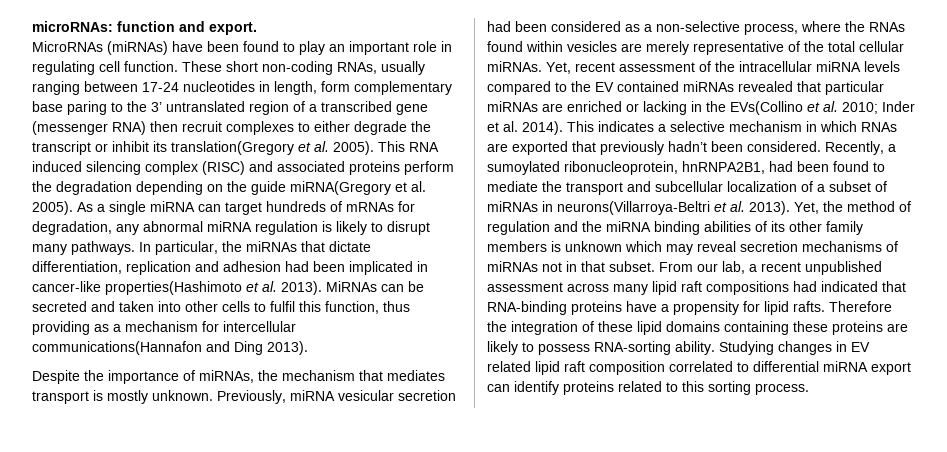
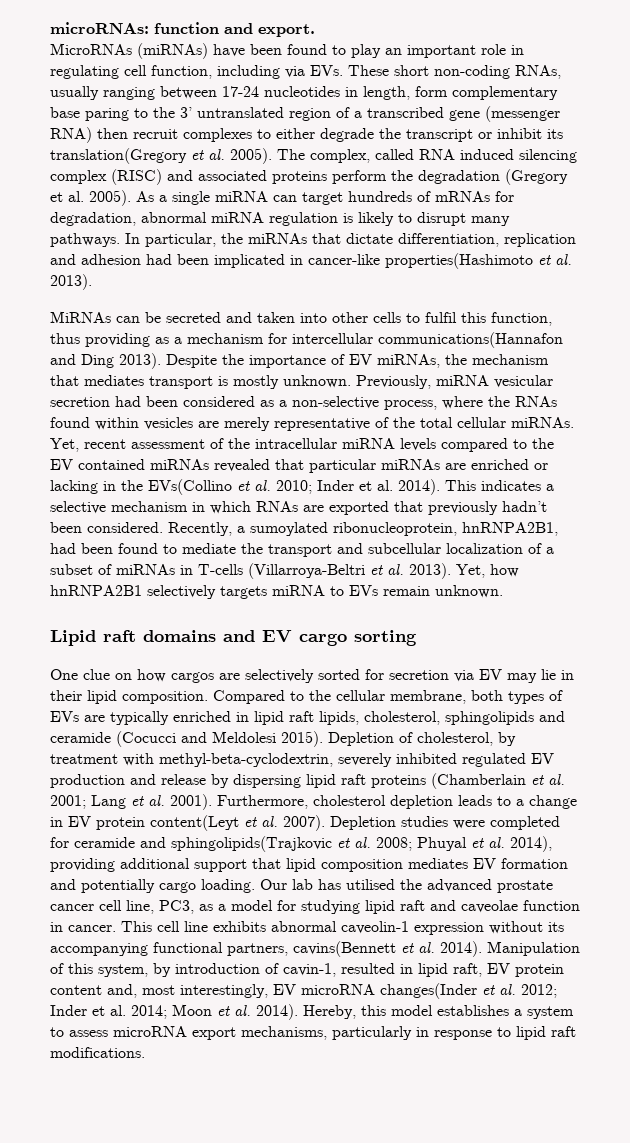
- MicroRNAs (miRNAs) have been found to play an important role in regulating cell function. These short non-coding RNAs, usually ranging between 17-24 nucleotides in length, form complementary base paring to the 3’ untranslated region of a transcribed gene (messenger RNA) then recruit complexes to either degrade the transcript or inhibit its translation(Gregory et al. 2005).
+ MicroRNAs (miRNAs) have been found to play an important role in regulating cell function, including via EVs. These short non-coding RNAs, usually ranging between 17-24 nucleotides in length, form complementary base paring to the 3’ untranslated region of a transcribed gene (messenger RNA) then recruit complexes to either degrade the transcript or inhibit its translation(Gregory et al. 2005).
- This RNA induced silencing complex (RISC) and associated proteins perform the degradation depending on the guide miRNA(Gregory et al. 2005).
+ The complex, called RNA induced silencing complex (RISC) and associated proteins perform the degradation (Gregory et al. 2005).
- As a single miRNA can target hundreds of mRNAs for degradation, any abnormal miRNA regulation is likely to disrupt many pathways.
+ As a single miRNA can target hundreds of mRNAs for degradation, abnormal miRNA regulation is likely to disrupt many pathways.
- In particular, the miRNAs that dictate differentiation, replication and adhesion had been implicated in cancer-like properties(Hashimoto et al. 2013). MiRNAs can be secreted and taken into other cells to fulfil this function, thus providing as a mechanism for intercellular communications(Hannafon and Ding 2013).
- Despite the importance of miRNAs, the mechanism that mediates transport is mostly unknown.
+ In particular, the miRNAs that dictate differentiation, replication and adhesion had been implicated in cancer-like properties(Hashimoto et al. 2013).
+ MiRNAs can be secreted and taken into other cells to fulfil this function, thus providing as a mechanism for intercellular communications(Hannafon and Ding 2013). Despite the importance of EV miRNAs, the mechanism that mediates transport is mostly unknown.
- Recently, a sumoylated ribonucleoprotein, hnRNPA2B1, had been found to mediate the transport and subcellular localization of a subset of miRNAs in neurons(Villarroya-Beltri et al. 2013).
+ Recently, a sumoylated ribonucleoprotein, hnRNPA2B1, had been found to mediate the transport and subcellular localization of a subset of miRNAs in T-cells (Villarroya-Beltri et al. 2013).
- Yet, the method of regulation and the miRNA binding abilities of its other family members is unknown which may reveal secretion mechanisms of miRNAs not in that subset. From our lab, a recent unpublished assessment across many lipid raft compositions had indicated that RNA-binding proteins have a propensity for lipid rafts. Therefore the integration of these lipid domains containing these proteins are likely to possess RNA-sorting ability. Studying changes in EV related lipid raft composition correlated to differential miRNA export can identify proteins related to this sorting process.
+ Yet, how hnRNPA2B1 selectively targets miRNA to EVs remain unknown.
+ Lipid raft domains and EV cargo sorting
+ One clue on how cargos are selectively sorted for secretion via EV may lie in their lipid composition. Compared to the cellular membrane, both types of EVs are typically enriched in lipid raft lipids, cholesterol, sphingolipids and ceramide (Cocucci and Meldolesi 2015). Depletion of cholesterol, by treatment with methyl-beta-cyclodextrin, severely inhibited regulated EV production and release by dispersing lipid raft proteins (Chamberlain et al. 2001; Lang et al. 2001). Furthermore, cholesterol depletion leads to a change in EV protein content(Leyt et al. 2007). Depletion studies were completed for ceramide and sphingolipids(Trajkovic et al. 2008; Phuyal et al. 2014), providing additional support that lipid composition mediates EV formation and potentially cargo loading. Our lab has utilised the advanced prostate cancer cell line, PC3, as a model for studying lipid raft and caveolae function in cancer. This cell line exhibits abnormal caveolin-1 expression without its accompanying functional partners, cavins(Bennett et al. 2014). Manipulation of this system, by introduction of cavin-1, resulted in lipid raft, EV protein content and, most interestingly, EV microRNA changes(Inder et al. 2012; Inder et al. 2014; Moon et al. 2014). Hereby, this model establishes a system to assess microRNA export mechanisms, particularly in response to lipid raft modifications.

